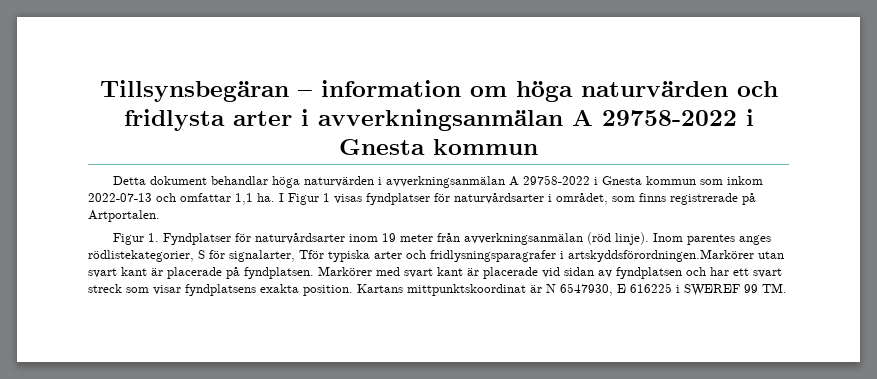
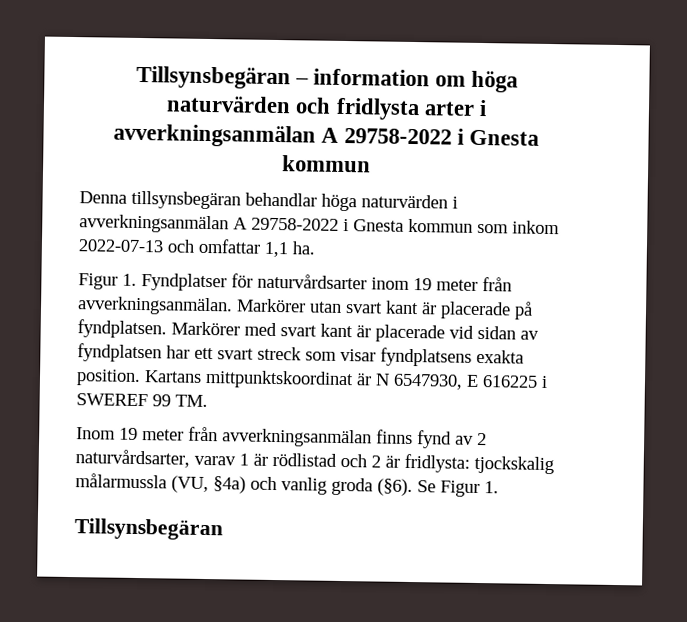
- Detta dokument behandlar höga naturvärden i avverkningsanmälan A 29758-2022 i Gnesta kommun som inkom 2022-07-13 och omfattar 1,1 ha. I Figur 1 visas fyndplatser för naturvårdsarter i området, som finns registrerade på Artportalen.
+ Denna tillsynsbegäran behandlar höga naturvärden i avverkningsanmälan A 29758-2022 i Gnesta kommun som inkom 2022-07-13 och omfattar 1,1 ha.
- Figur 1. Fyndplatser för naturvårdsarter inom 19 meter från avverkningsanmälan (röd linje). Inom parentes anges rödlistekategorier, S för signalarter, Tför typiska arter och fridlysningsparagrafer i artskyddsförordningen.Markörer utan svart kant är placerade på fyndplatsen.
+ Figur 1. Fyndplatser för naturvårdsarter inom 19 meter från avverkningsanmälan. Markörer utan svart kant är placerade på fyndplatsen.
- Markörer med svart kant är placerade vid sidan av fyndplatsen och har ett svart streck som visar fyndplatsens exakta position.
+ Markörer med svart kant är placerade vid sidan av fyndplatsen har ett svart streck som visar fyndplatsens exakta position.
+ Inom 19 meter från avverkningsanmälan finns fynd av 2 naturvårdsarter, varav 1 är rödlistad och 2 är fridlysta: tjockskalig målarmussla (VU, §4a) och vanlig groda (§6). Se Figur 1.
+ Tillsynsbegäran

